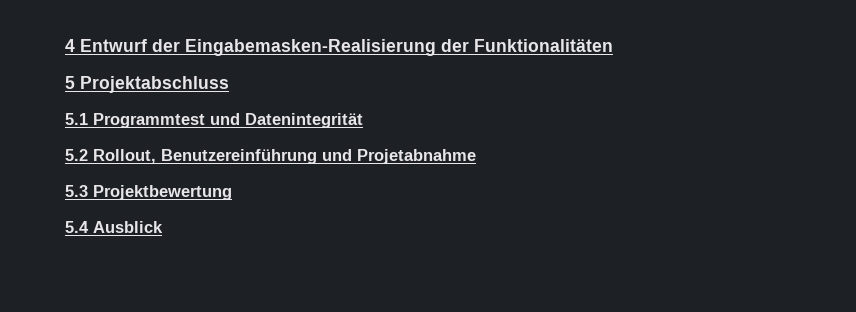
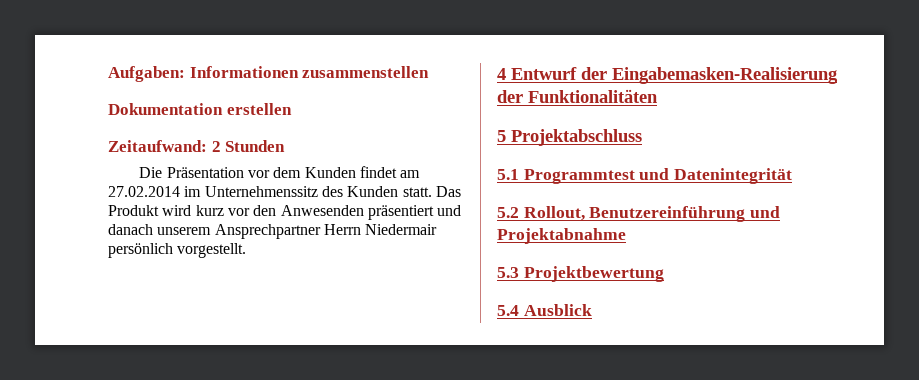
+ Aufgaben: Informationen zusammenstellen
+ Dokumentation erstellen
+ Zeitaufwand: 2 Stunden
+ Die Präsentation vor dem Kunden findet am 27.02.2014 im Unternehmenssitz des Kunden statt. Das Produkt wird kurz vor den Anwesenden präsentiert und danach unserem Ansprechpartner Herrn Niedermair persönlich vorgestellt.
- 5.2 Rollout, Benutzereinführung und Projetabnahme
+ 5.2 Rollout, Benutzereinführung und Projektabnahme

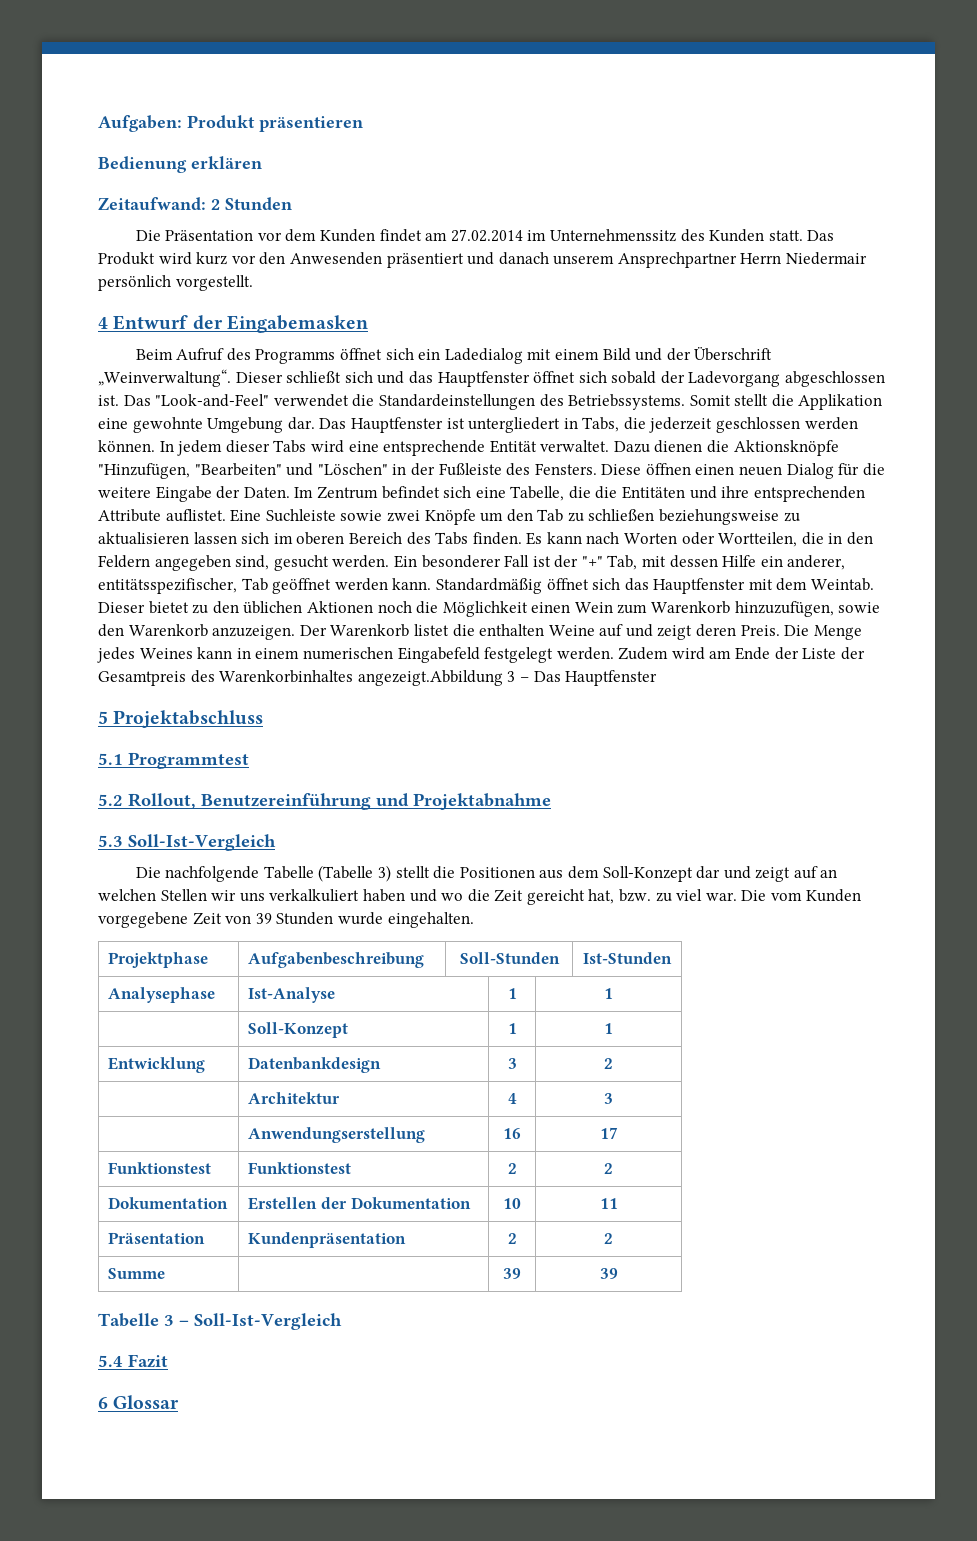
- Aufgaben: Informationen zusammenstellen
- Dokumentation erstellen
+ Aufgaben: Produkt präsentieren
+ Bedienung erklären
- 4 Entwurf der Eingabemasken-Realisierung der Funktionalitäten
+ 4 Entwurf der Eingabemasken
+ Beim Aufruf des Programms öffnet sich ein Ladedialog mit einem Bild und der Überschrift „Weinverwaltung“. Dieser schließt sich und das Hauptfenster öffnet sich sobald der Ladevorgang abgeschlossen ist. Das "Look-and-Feel" verwendet die Standardeinstellungen des Betriebssystems. Somit stellt die Applikation eine gewohnte Umgebung dar. Das Hauptfenster ist untergliedert in Tabs, die jederzeit geschlossen werden können. In jedem dieser Tabs wird eine entsprechende Entität verwaltet. Dazu dienen die Aktionsknöpfe "Hinzufügen, "Bearbeiten" und "Löschen" in der Fußleiste des Fensters. Diese öffnen einen neuen Dialog für die weitere Eingabe der Daten. Im Zentrum befindet sich eine Tabelle, die die Entitäten und ihre entsprechenden Attribute auflistet. Eine Suchleiste sowie zwei Knöpfe um den Tab zu schließen beziehungsweise zu aktualisieren lassen sich im oberen Bereich des Tabs finden. Es kann nach Worten oder Wortteilen, die in den Feldern angegeben sind, gesucht werden. Ein besonderer Fall ist der "+" Tab, mit dessen Hilfe ein anderer, entitätsspezifischer, Tab geöffnet werden kann. Standardmäßig öffnet sich das Hauptfenster mit dem Weintab. Dieser bietet zu den üblichen Aktionen noch die Möglichkeit einen Wein zum Warenkorb hinzuzufügen, sowie den Warenkorb anzuzeigen. Der Warenkorb listet die enthalten Weine auf und zeigt deren Preis. Die Menge jedes Weines kann in einem numerischen Eingabefeld festgelegt werden. Zudem wird am Ende der Liste der Gesamtpreis des Warenkorbinhaltes angezeigt.Abbildung 3 – Das Hauptfenster
- 5.1 Programmtest und Datenintegrität
+ 5.1 Programmtest
- 5.3 Projektbewertung
- 5.4 Ausblick
+ 5.3 Soll-Ist-Vergleich
+ Die nachfolgende Tabelle (Tabelle 3) stellt die Positionen aus dem Soll-Konzept dar und zeigt auf an welchen Stellen wir uns verkalkuliert haben und wo die Zeit gereicht hat, bzw. zu viel war. Die vom Kunden vorgegebene Zeit von 39 Stunden wurde eingehalten.
+ Projektphase | Aufgabenbeschreibung | Soll-Stunden | Ist-Stunden
+ Analysephase | Ist-Analyse | 1 | 1
+ | Soll-Konzept | 1 | 1
+ Entwicklung | Datenbankdesign | 3 | 2
+ | Architektur | 4 | 3
+ | Anwendungserstellung | 16 | 17
+ Funktionstest | Funktionstest | 2 | 2
+ Dokumentation | Erstellen der Dokumentation | 10 | 11
+ Präsentation | Kundenpräsentation | 2 | 2
+ Summe | | 39 | 39
+ Tabelle 3 – Soll-Ist-Vergleich
+ 5.4 Fazit
+ 6 Glossar

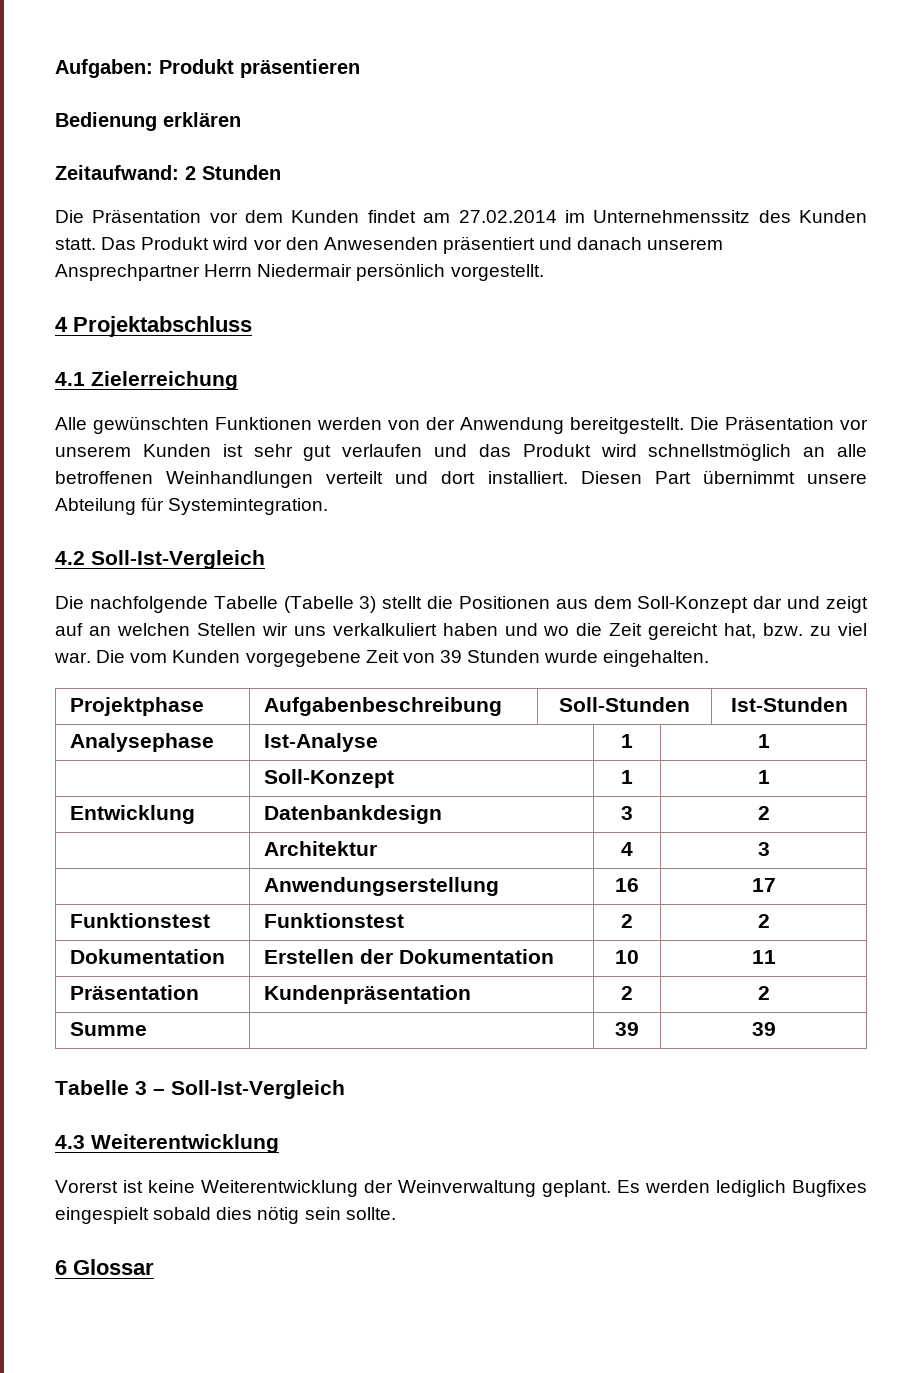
- Das Produkt wird kurz vor den Anwesenden präsentiert und danach unserem Ansprechpartner Herrn Niedermair persönlich vorgestellt.
+ Das Produkt wird vor den Anwesenden präsentiert und danach unserem Ansprechpartner Herrn Niedermair persönlich vorgestellt.
- 4 Entwurf der Eingabemasken
- Beim Aufruf des Programms öffnet sich ein Ladedialog mit einem Bild und der Überschrift „Weinverwaltung“. Dieser schließt sich und das Hauptfenster öffnet sich sobald der Ladevorgang abgeschlossen ist. Das "Look-and-Feel" verwendet die Standardeinstellungen des Betriebssystems. Somit stellt die Applikation eine gewohnte Umgebung dar. Das Hauptfenster ist untergliedert in Tabs, die jederzeit geschlossen werden können. In jedem dieser Tabs wird eine entsprechende Entität verwaltet. Dazu dienen die Aktionsknöpfe "Hinzufügen, "Bearbeiten" und "Löschen" in der Fußleiste des Fensters. Diese öffnen einen neuen Dialog für die weitere Eingabe der Daten. Im Zentrum befindet sich eine Tabelle, die die Entitäten und ihre entsprechenden Attribute auflistet. Eine Suchleiste sowie zwei Knöpfe um den Tab zu schließen beziehungsweise zu aktualisieren lassen sich im oberen Bereich des Tabs finden. Es kann nach Worten oder Wortteilen, die in den Feldern angegeben sind, gesucht werden. Ein besonderer Fall ist der "+" Tab, mit dessen Hilfe ein anderer, entitätsspezifischer, Tab geöffnet werden kann. Standardmäßig öffnet sich das Hauptfenster mit dem Weintab. Dieser bietet zu den üblichen Aktionen noch die Möglichkeit einen Wein zum Warenkorb hinzuzufügen, sowie den Warenkorb anzuzeigen. Der Warenkorb listet die enthalten Weine auf und zeigt deren Preis. Die Menge jedes Weines kann in einem numerischen Eingabefeld festgelegt werden. Zudem wird am Ende der Liste der Gesamtpreis des Warenkorbinhaltes angezeigt.Abbildung 3 – Das Hauptfenster
- 5 Projektabschluss
- 5.1 Programmtest
- 5.2 Rollout, Benutzereinführung und Projektabnahme
- 5.3 Soll-Ist-Vergleich
+ 4 Projektabschluss
+ 4.1 Zielerreichung
+ Alle gewünschten Funktionen werden von der Anwendung bereitgestellt. Die Präsentation vor unserem Kunden ist sehr gut verlaufen und das Produkt wird schnellstmöglich an alle betroffenen Weinhandlungen verteilt und dort installiert. Diesen Part übernimmt unsere Abteilung für Systemintegration.
+ 4.2 Soll-Ist-Vergleich
- 5.4 Fazit
+ 4.3 Weiterentwicklung
+ Vorerst ist keine Weiterentwicklung der Weinverwaltung geplant. Es werden lediglich Bugfixes eingespielt sobald dies nötig sein sollte.

